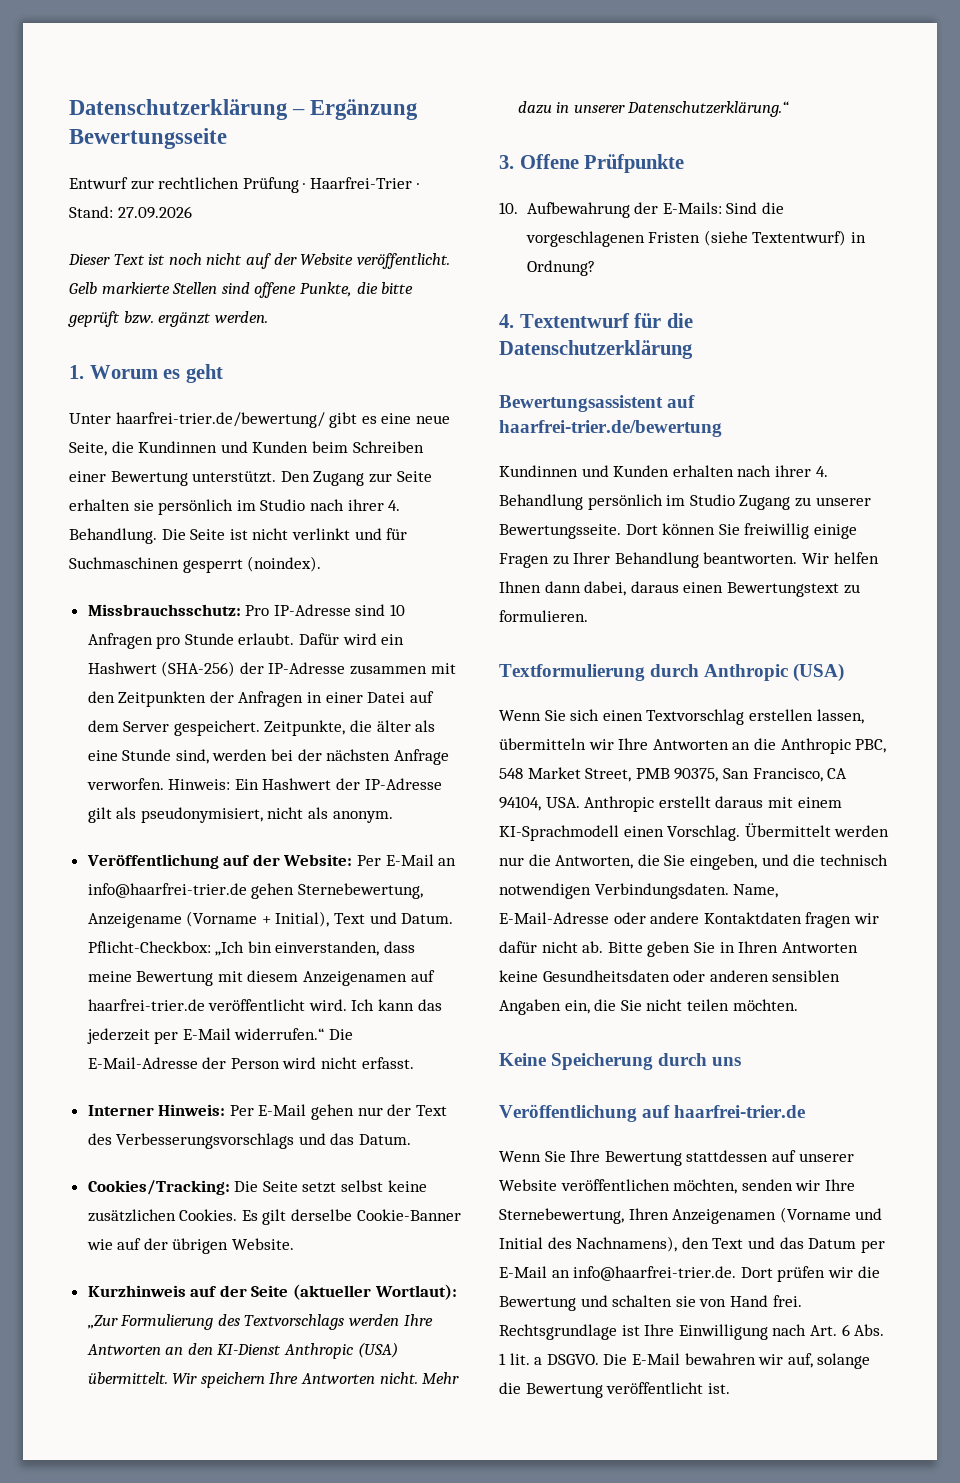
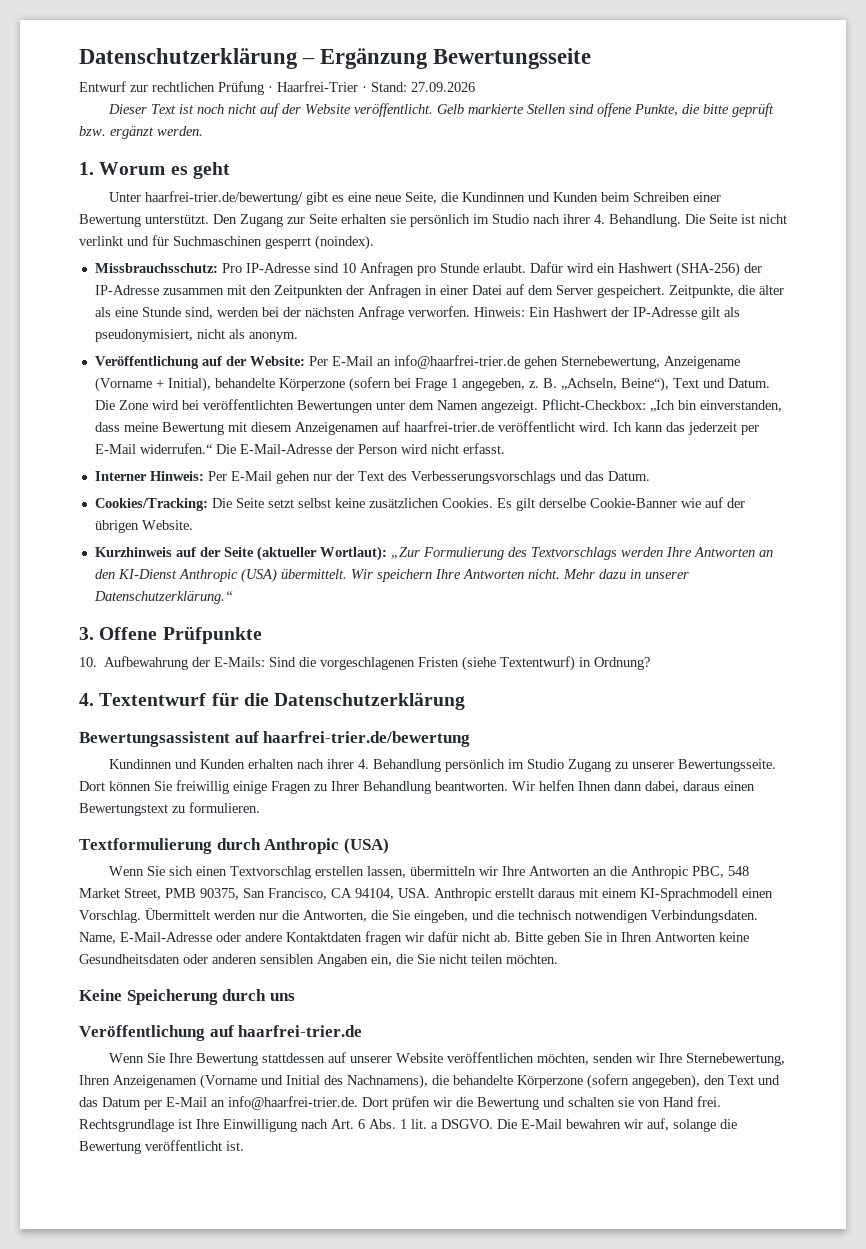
- Veröffentlichung auf der Website: Per E-Mail an info@haarfrei-trier.de gehen Sternebewertung, Anzeigename (Vorname + Initial), Text und Datum.
+ Veröffentlichung auf der Website: Per E-Mail an info@haarfrei-trier.de gehen Sternebewertung, Anzeigename (Vorname + Initial), behandelte Körperzone (sofern bei Frage 1 angegeben, z. B. „Achseln, Beine“), Text und Datum. Die Zone wird bei veröffentlichten Bewertungen unter dem Namen angezeigt.
- Wenn Sie Ihre Bewertung stattdessen auf unserer Website veröffentlichen möchten, senden wir Ihre Sternebewertung, Ihren Anzeigenamen (Vorname und Initial des Nachnamens), den Text und das Datum per E-Mail an info@haarfrei-trier.de. Dort prüfen wir die Bewertung und schalten sie von Hand frei.
+ Wenn Sie Ihre Bewertung stattdessen auf unserer Website veröffentlichen möchten, senden wir Ihre Sternebewertung, Ihren Anzeigenamen (Vorname und Initial des Nachnamens), die behandelte Körperzone (sofern angegeben), den Text und das Datum per E-Mail an info@haarfrei-trier.de. Dort prüfen wir die Bewertung und schalten sie von Hand frei.

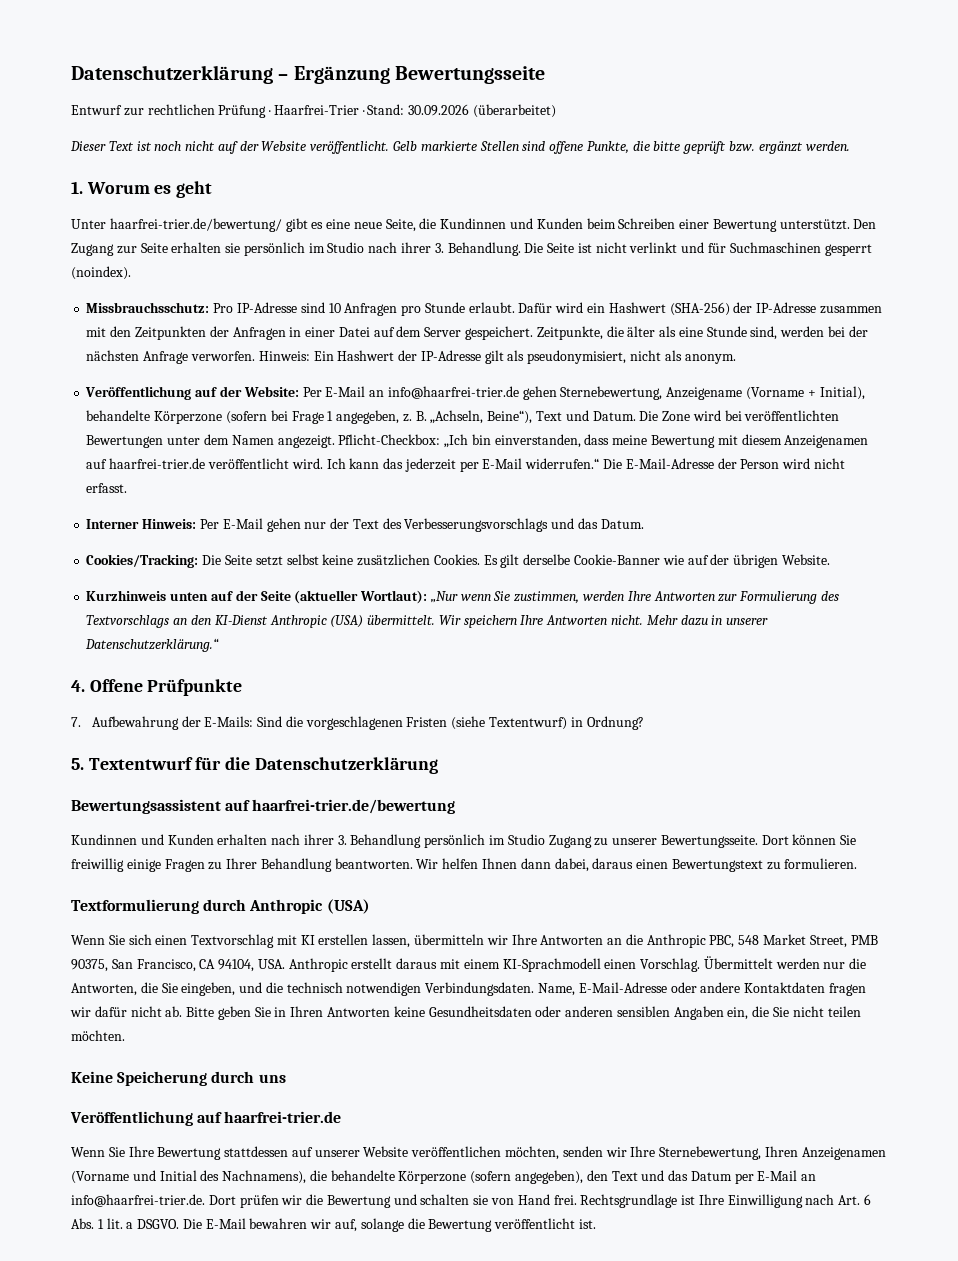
- Entwurf zur rechtlichen Prüfung · Haarfrei-Trier · Stand: 27.09.2026
+ Entwurf zur rechtlichen Prüfung · Haarfrei-Trier · Stand: 30.09.2026 (überarbeitet)
- Den Zugang zur Seite erhalten sie persönlich im Studio nach ihrer 4. Behandlung.
+ Den Zugang zur Seite erhalten sie persönlich im Studio nach ihrer 3. Behandlung.
- Kurzhinweis auf der Seite (aktueller Wortlaut): „Zur Formulierung des Textvorschlags werden Ihre Antworten an den KI-Dienst Anthropic (USA) übermittelt.
+ Kurzhinweis unten auf der Seite (aktueller Wortlaut): „Nur wenn Sie zustimmen, werden Ihre Antworten zur Formulierung des Textvorschlags an den KI-Dienst Anthropic (USA) übermittelt.
- 3. Offene Prüfpunkte
+ 4. Offene Prüfpunkte
- 10. Aufbewahrung der E-Mails: Sind die vorgeschlagenen Fristen (siehe Textentwurf) in Ordnung?
+ 7. Aufbewahrung der E-Mails: Sind die vorgeschlagenen Fristen (siehe Textentwurf) in Ordnung?
- 4. Textentwurf für die Datenschutzerklärung
+ 5. Textentwurf für die Datenschutzerklärung
- Kundinnen und Kunden erhalten nach ihrer 4. Behandlung persönlich im Studio Zugang zu unserer Bewertungsseite.
+ Kundinnen und Kunden erhalten nach ihrer 3. Behandlung persönlich im Studio Zugang zu unserer Bewertungsseite.
- Wenn Sie sich einen Textvorschlag erstellen lassen, übermitteln wir Ihre Antworten an die Anthropic PBC, 548 Market Street, PMB 90375, San Francisco, CA 94104, USA. Anthropic erstellt daraus mit einem KI-Sprachmodell einen Vorschlag.
+ Wenn Sie sich einen Textvorschlag mit KI erstellen lassen, übermitteln wir Ihre Antworten an die Anthropic PBC, 548 Market Street, PMB 90375, San Francisco, CA 94104, USA. Anthropic erstellt daraus mit einem KI-Sprachmodell einen Vorschlag.

